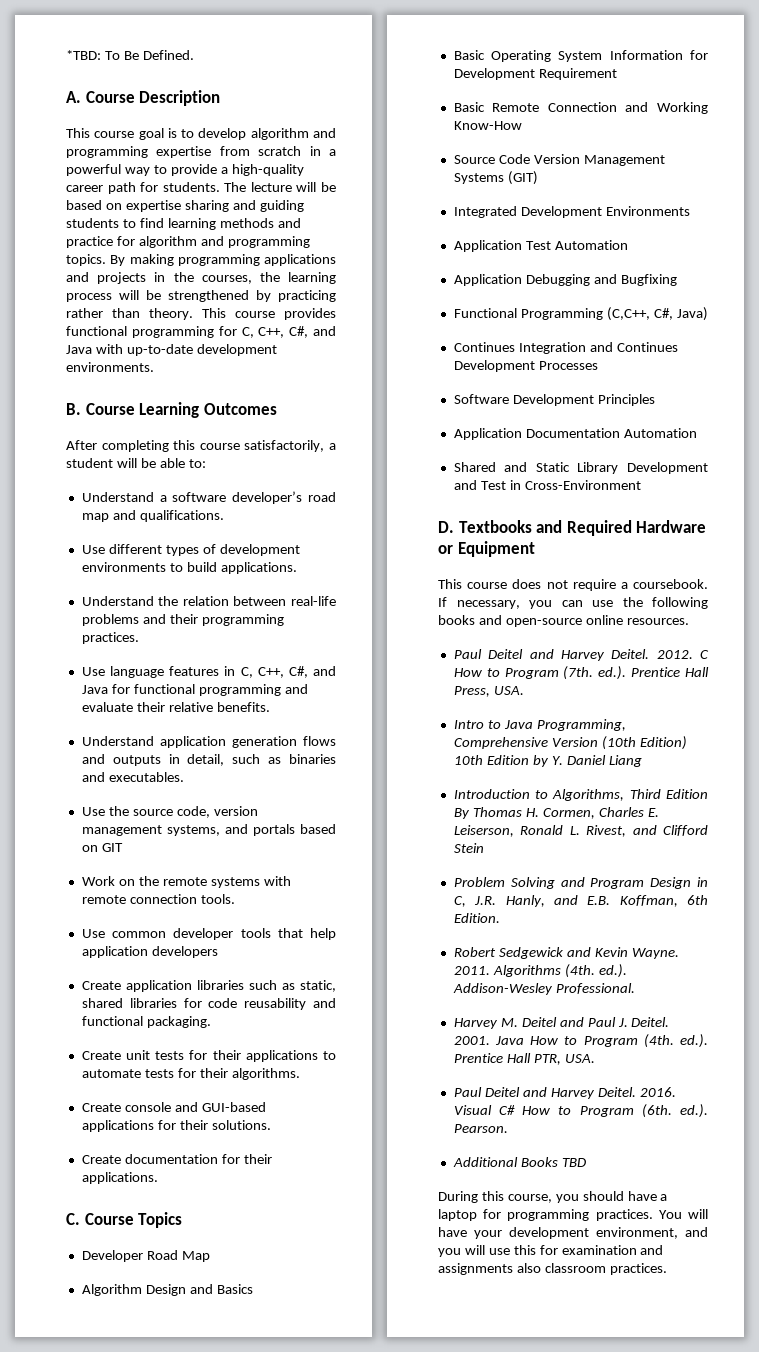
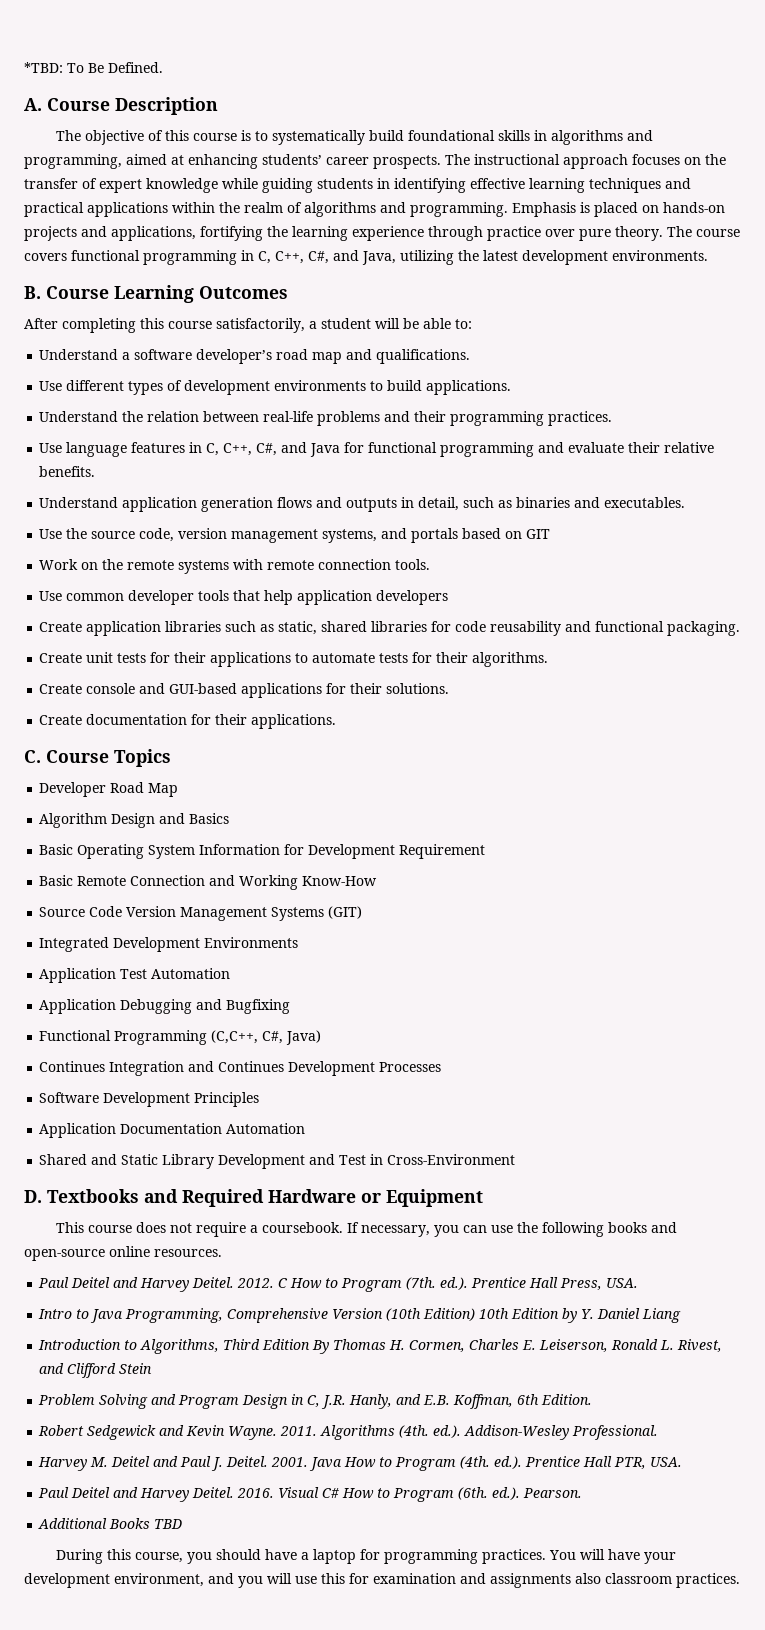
- This course goal is to develop algorithm and programming expertise from scratch in a powerful way to provide a high-quality career path for students. The lecture will be based on expertise sharing and guiding students to find learning methods and practice for algorithm and programming topics. By making programming applications and projects in the courses, the learning process will be strengthened by practicing rather than theory. This course provides functional programming for C, C++, C#, and Java with up-to-date development environments.
+ The objective of this course is to systematically build foundational skills in algorithms and programming, aimed at enhancing students’ career prospects. The instructional approach focuses on the transfer of expert knowledge while guiding students in identifying effective learning techniques and practical applications within the realm of algorithms and programming. Emphasis is placed on hands-on projects and applications, fortifying the learning experience through practice over pure theory. The course covers functional programming in C, C++, C#, and Java, utilizing the latest development environments.

